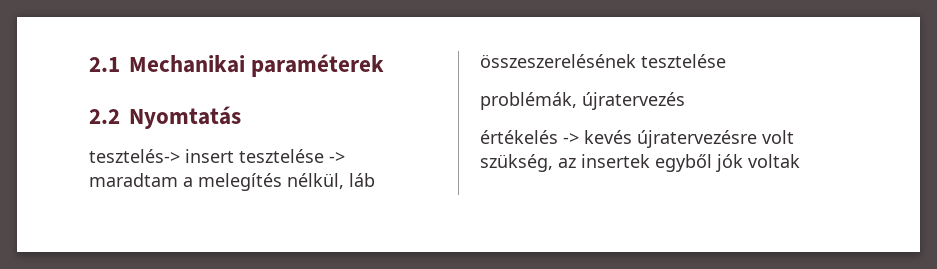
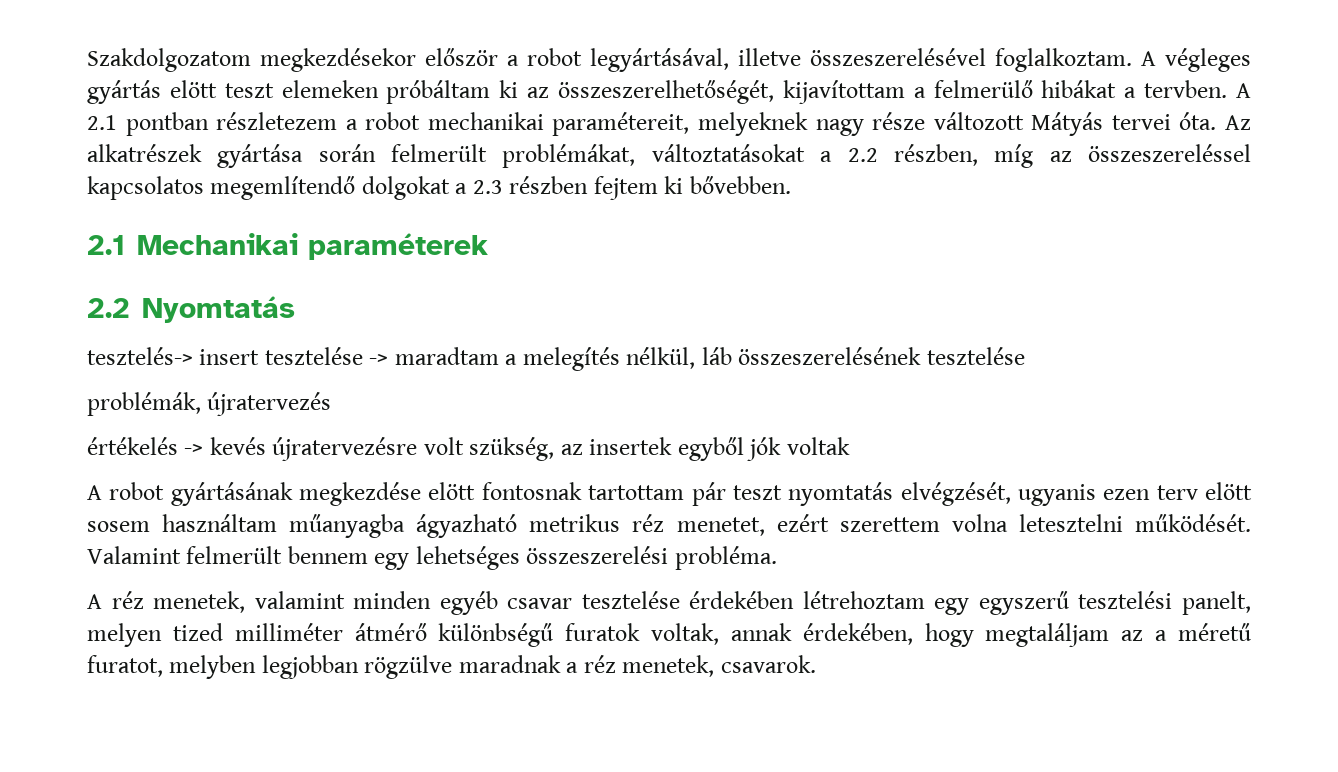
+ Szakdolgozatom megkezdésekor először a robot legyártásával, illetve összeszerelésével foglalkoztam. A végleges gyártás elött teszt elemeken próbáltam ki az összeszerelhetőségét, kijavítottam a felmerülő hibákat a tervben. A 2.1 pontban részletezem a robot mechanikai paramétereit, melyeknek nagy része változott Mátyás tervei óta. Az alkatrészek gyártása során felmerült problémákat, változtatásokat a 2.2 részben, míg az összeszereléssel kapcsolatos megemlítendő dolgokat a 2.3 részben fejtem ki bővebben.
+ A robot gyártásának megkezdése elött fontosnak tartottam pár teszt nyomtatás elvégzését, ugyanis ezen terv elött sosem használtam műanyagba ágyazható metrikus réz menetet, ezért szerettem volna letesztelni működését. Valamint felmerült bennem egy lehetséges összeszerelési probléma.
+ A réz menetek, valamint minden egyéb csavar tesztelése érdekében létrehoztam egy egyszerű tesztelési panelt, melyen tized milliméter átmérő különbségű furatok voltak, annak érdekében, hogy megtaláljam az a méretű furatot, melyben legjobban rögzülve maradnak a réz menetek, csavarok.

